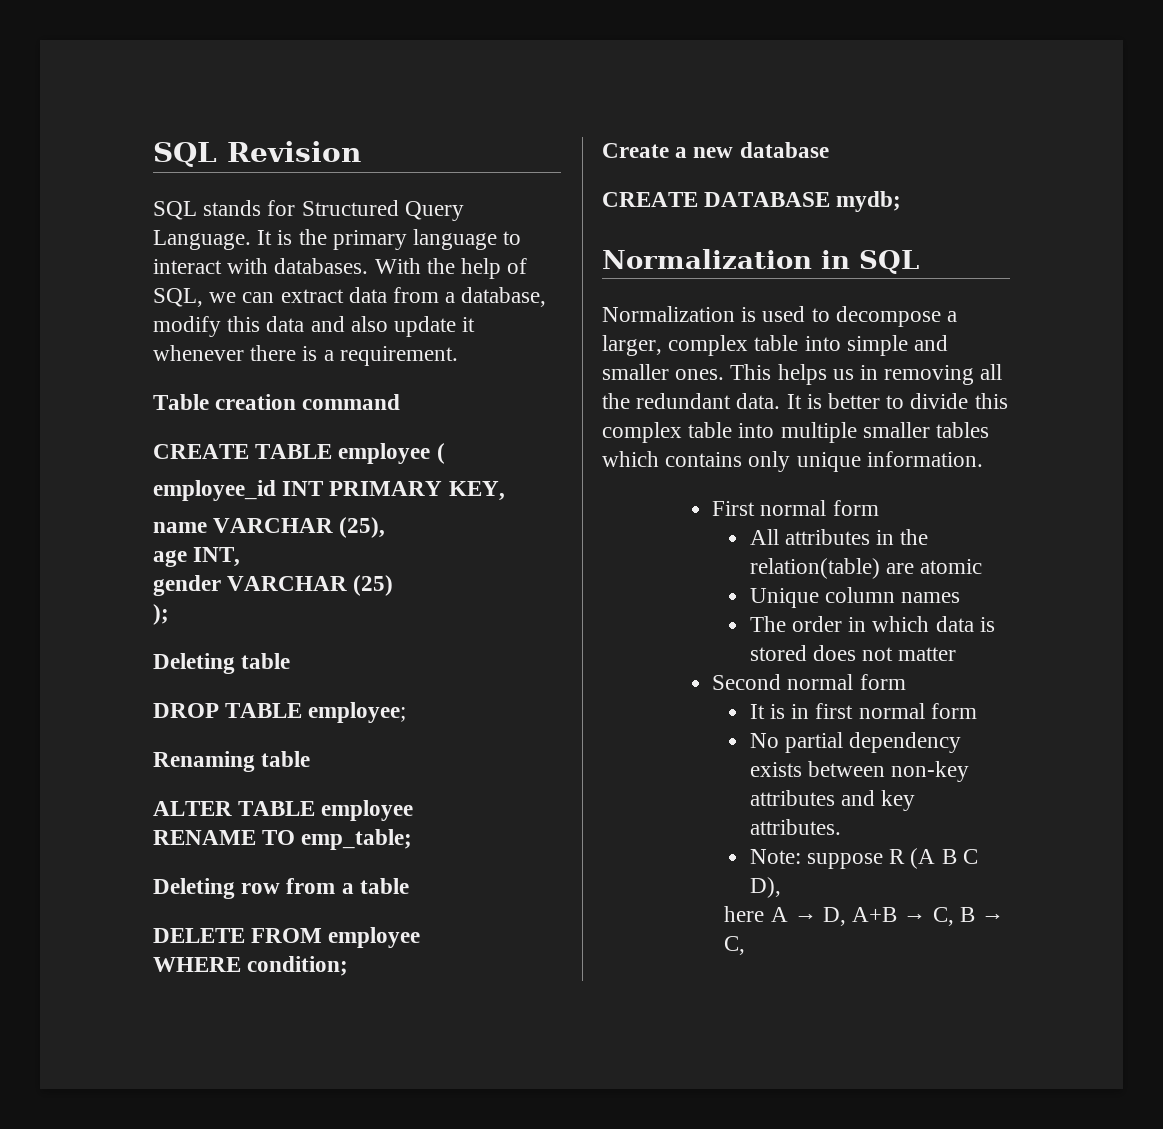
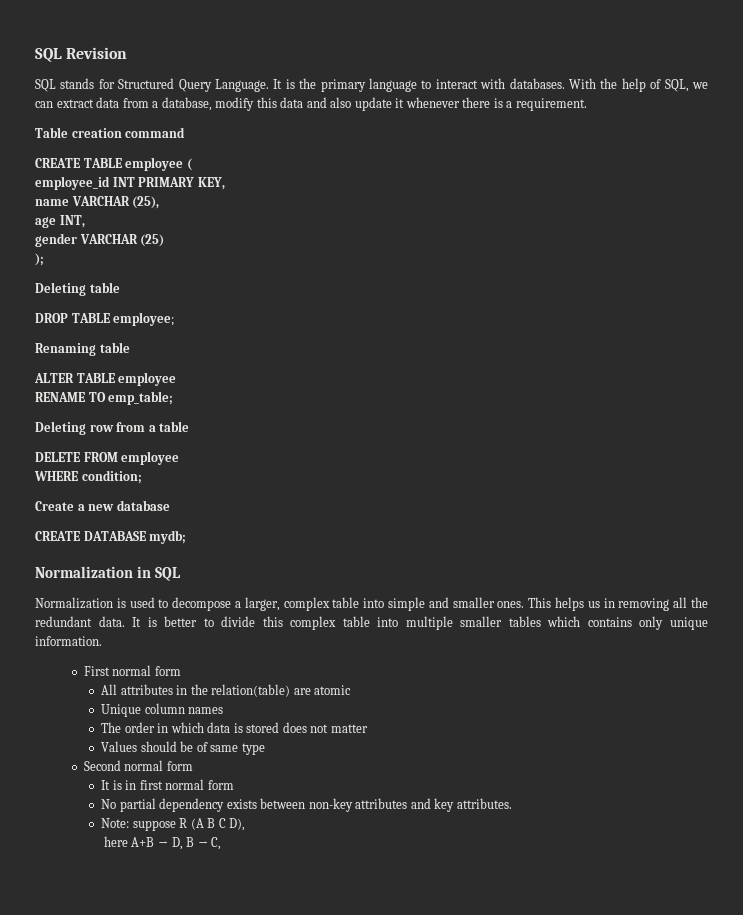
+ Values should be of same type
- here A → D, A+B → C, B → C,
+ here A+B → D, B → C,

